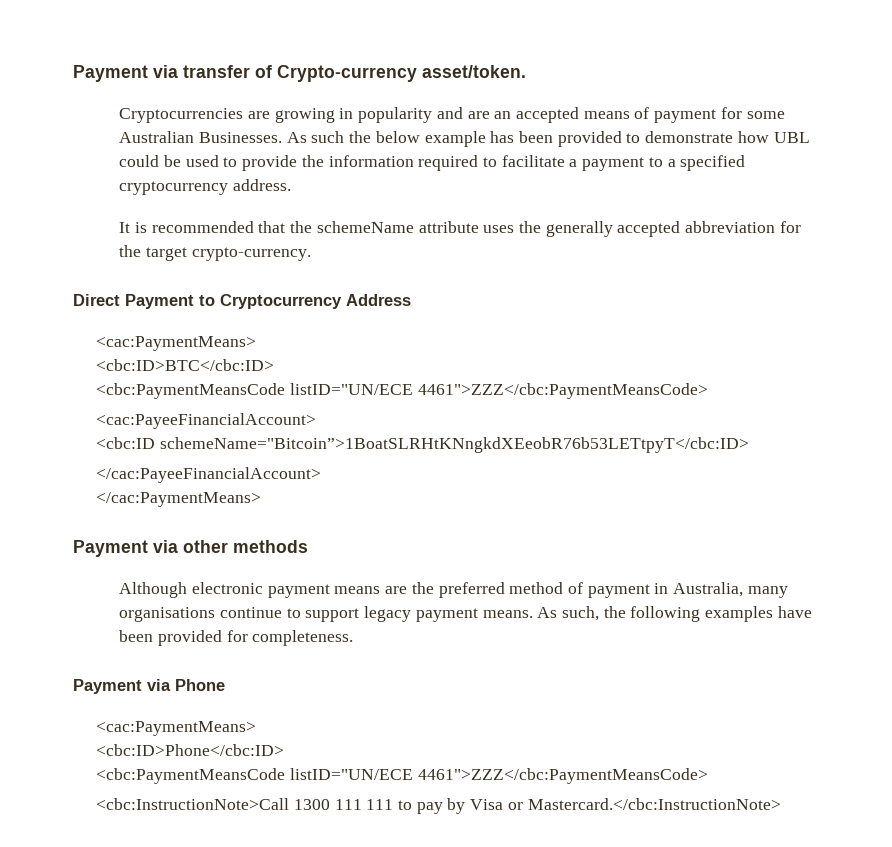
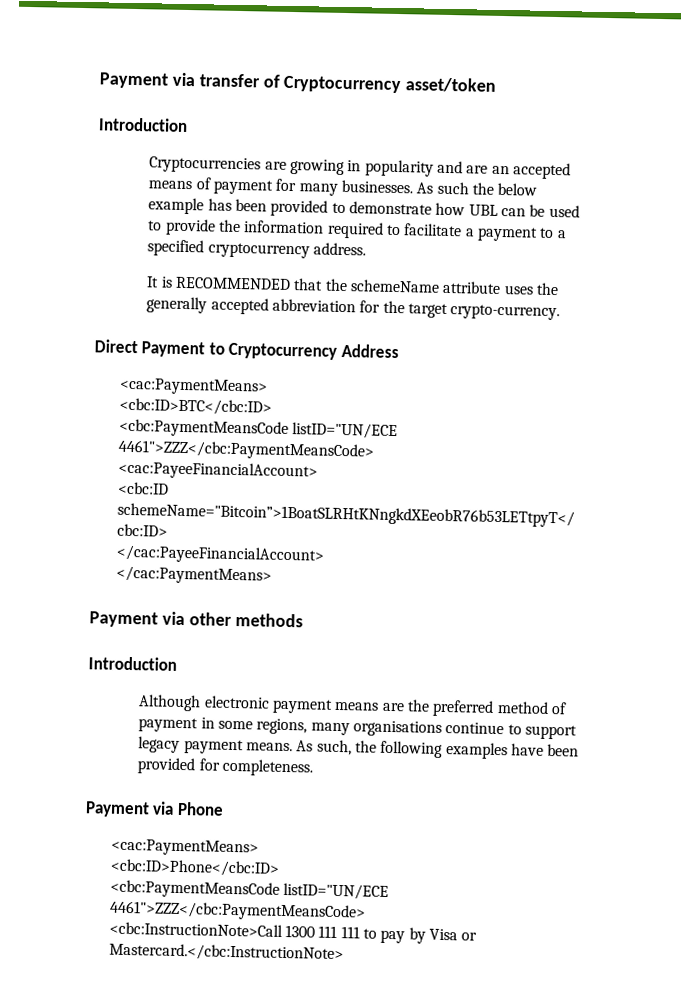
- Payment via transfer of Crypto-currency asset/token.
+ Payment via transfer of Cryptocurrency asset/token
+ Introduction
- Cryptocurrencies are growing in popularity and are an accepted means of payment for some Australian Businesses.
+ Cryptocurrencies are growing in popularity and are an accepted means of payment for many businesses.
- As such the below example has been provided to demonstrate how UBL could be used to provide the information required to facilitate a payment to a specified cryptocurrency address.
+ As such the below example has been provided to demonstrate how UBL can be used to provide the information required to facilitate a payment to a specified cryptocurrency address.
- It is recommended that the schemeName attribute uses the generally accepted abbreviation for the target crypto-currency.
+ It is RECOMMENDED that the schemeName attribute uses the generally accepted abbreviation for the target crypto-currency.
  Payment via other methods
+ Introduction
- Although electronic payment means are the preferred method of payment in Australia, many organisations continue to support legacy payment means.
+ Although electronic payment means are the preferred method of payment in some regions, many organisations continue to support legacy payment means.

